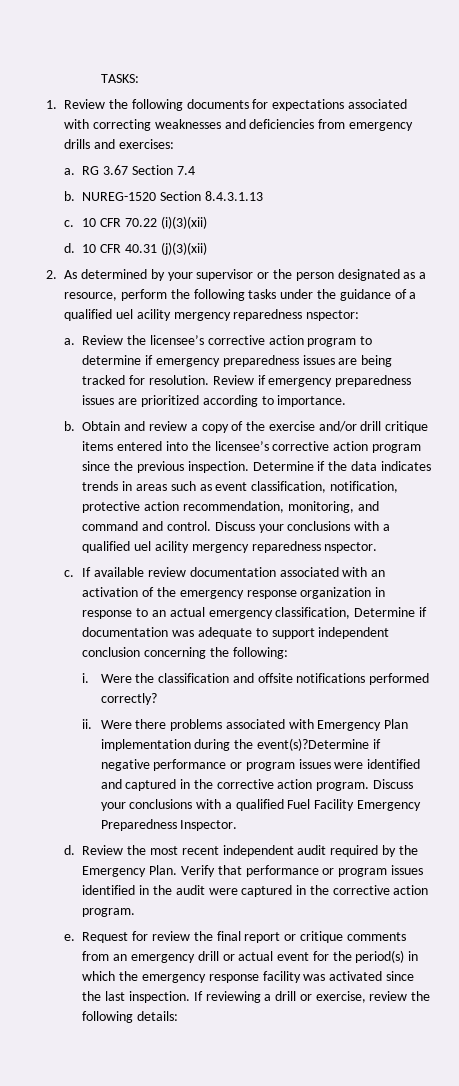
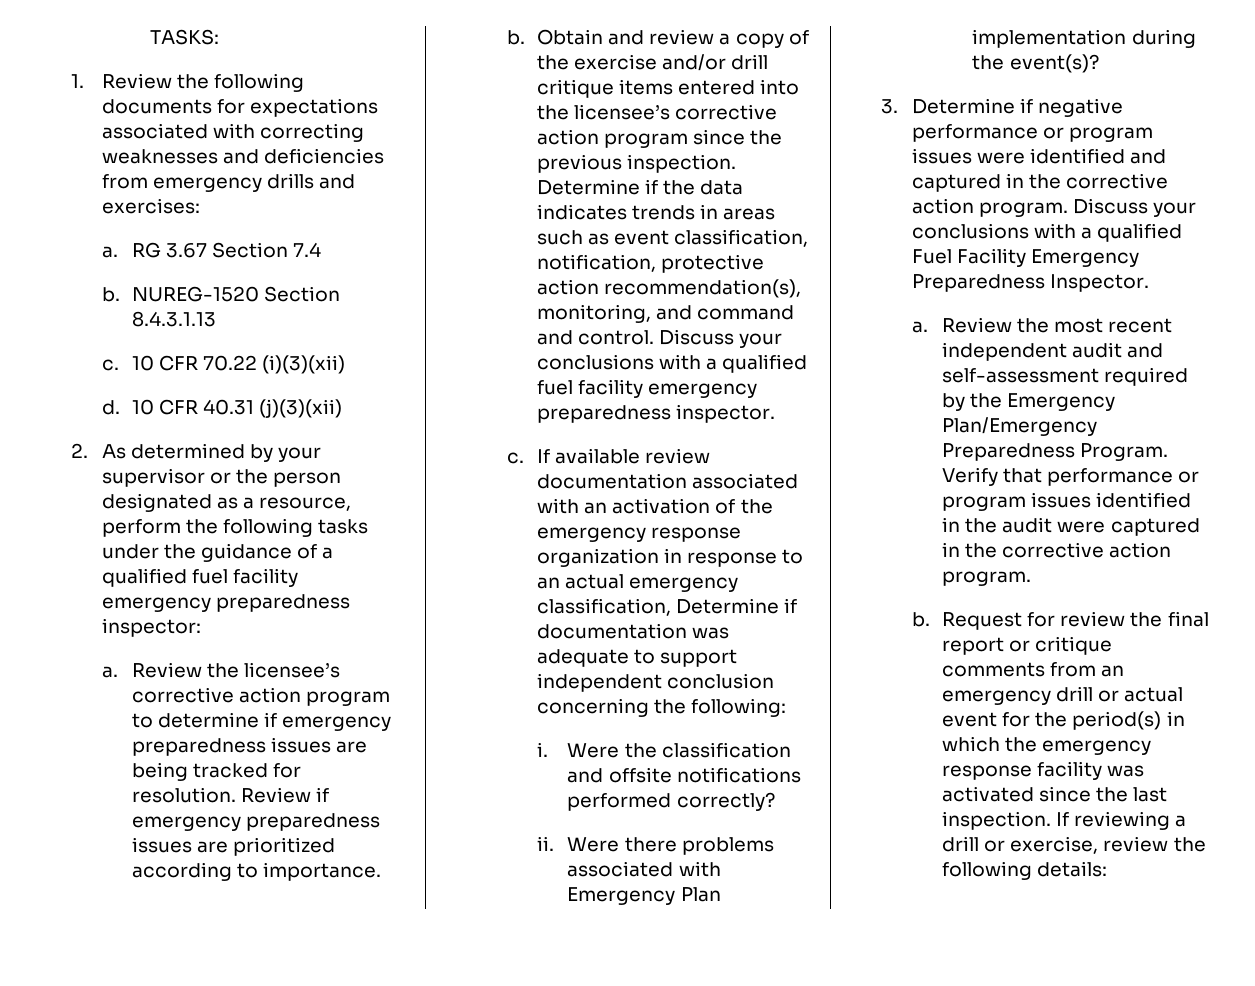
- 2. As determined by your supervisor or the person designated as a resource, perform the following tasks under the guidance of a qualified uel acility mergency reparedness nspector:
+ 2. As determined by your supervisor or the person designated as a resource, perform the following tasks under the guidance of a qualified fuel facility emergency preparedness inspector:
- Determine if the data indicates trends in areas such as event classification, notification, protective action recommendation, monitoring, and command and control.
+ Determine if the data indicates trends in areas such as event classification, notification, protective action recommendation(s), monitoring, and command and control.
- Discuss your conclusions with a qualified uel acility mergency reparedness nspector.
+ Discuss your conclusions with a qualified fuel facility emergency preparedness inspector.
- Were there problems associated with Emergency Plan implementation during the event(s)?Determine if negative performance or program issues were identified and captured in the corrective action program.
+ Were there problems associated with Emergency Plan implementation during the event(s)?
+ 3. Determine if negative performance or program issues were identified and captured in the corrective action program.
  Discuss your conclusions with a qualified Fuel Facility Emergency Preparedness Inspector.
- d.
+ a.
- Review the most recent independent audit required by the Emergency Plan.
+ Review the most recent independent audit and self-assessment required by the Emergency Plan/Emergency Preparedness Program.
  Verify that performance or program issues identified in the audit were captured in the corrective action program.
- e.
+ b.

